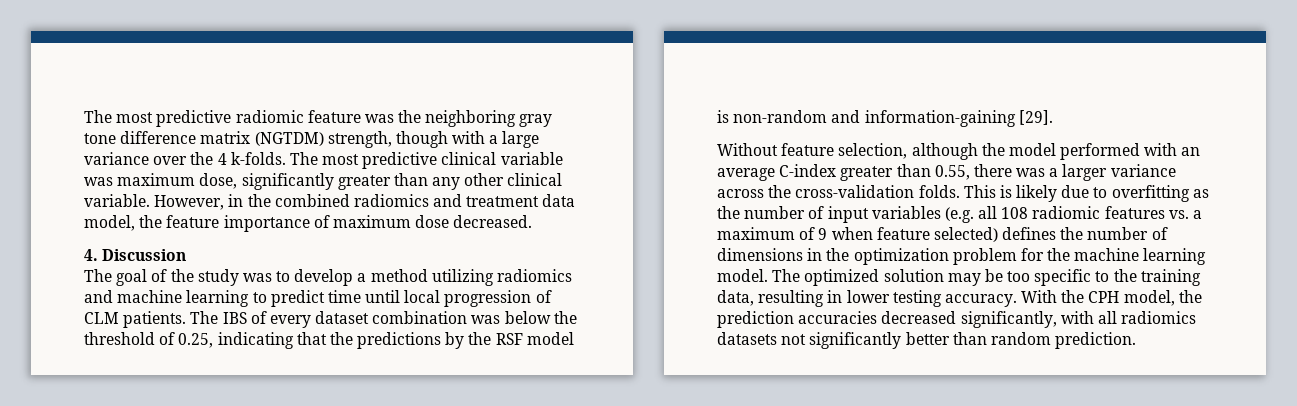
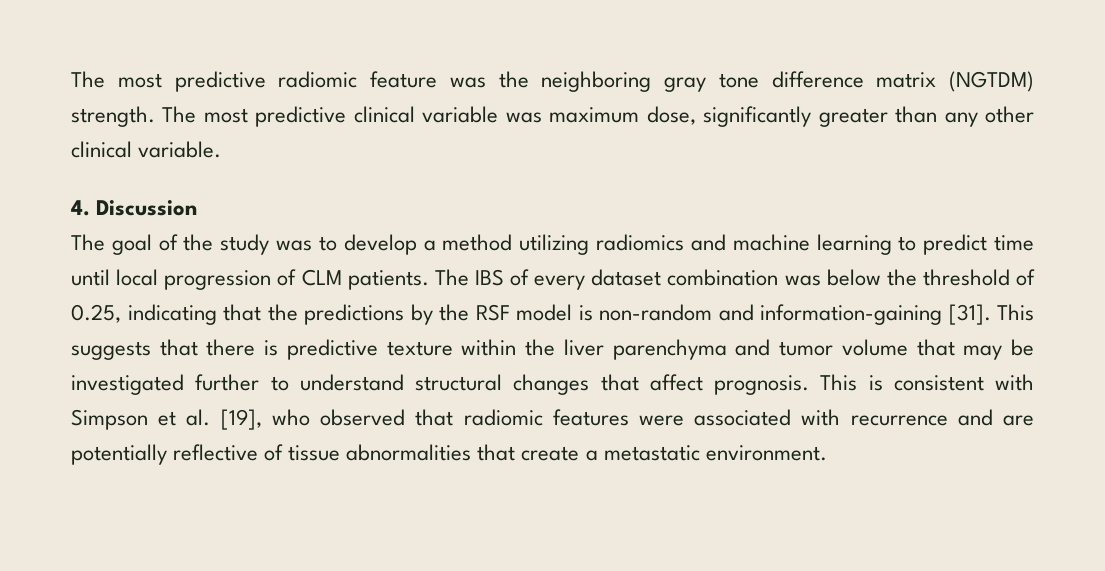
- The most predictive radiomic feature was the neighboring gray tone difference matrix (NGTDM) strength, though with a large variance over the 4 k-folds.
+ The most predictive radiomic feature was the neighboring gray tone difference matrix (NGTDM) strength.
- However, in the combined radiomics and treatment data model, the feature importance of maximum dose decreased.
- The IBS of every dataset combination was below the threshold of 0.25, indicating that the predictions by the RSF model is non-random and information-gaining [29].
- Without feature selection, although the model performed with an average C-index greater than 0.55, there was a larger variance across the cross-validation folds. This is likely due to overfitting as the number of input variables (e.g. all 108 radiomic features vs. a maximum of 9 when feature selected) defines the number of dimensions in the optimization problem for the machine learning model. The optimized solution may be too specific to the training data, resulting in lower testing accuracy. With the CPH model, the prediction accuracies decreased significantly, with all radiomics datasets not significantly better than random prediction.
+ The IBS of every dataset combination was below the threshold of 0.25, indicating that the predictions by the RSF model is non-random and information-gaining [31]. This suggests that there is predictive texture within the liver parenchyma and tumor volume that may be investigated further to understand structural changes that affect prognosis. This is consistent with Simpson et al. [19], who observed that radiomic features were associated with recurrence and are potentially reflective of tissue abnormalities that create a metastatic environment.

